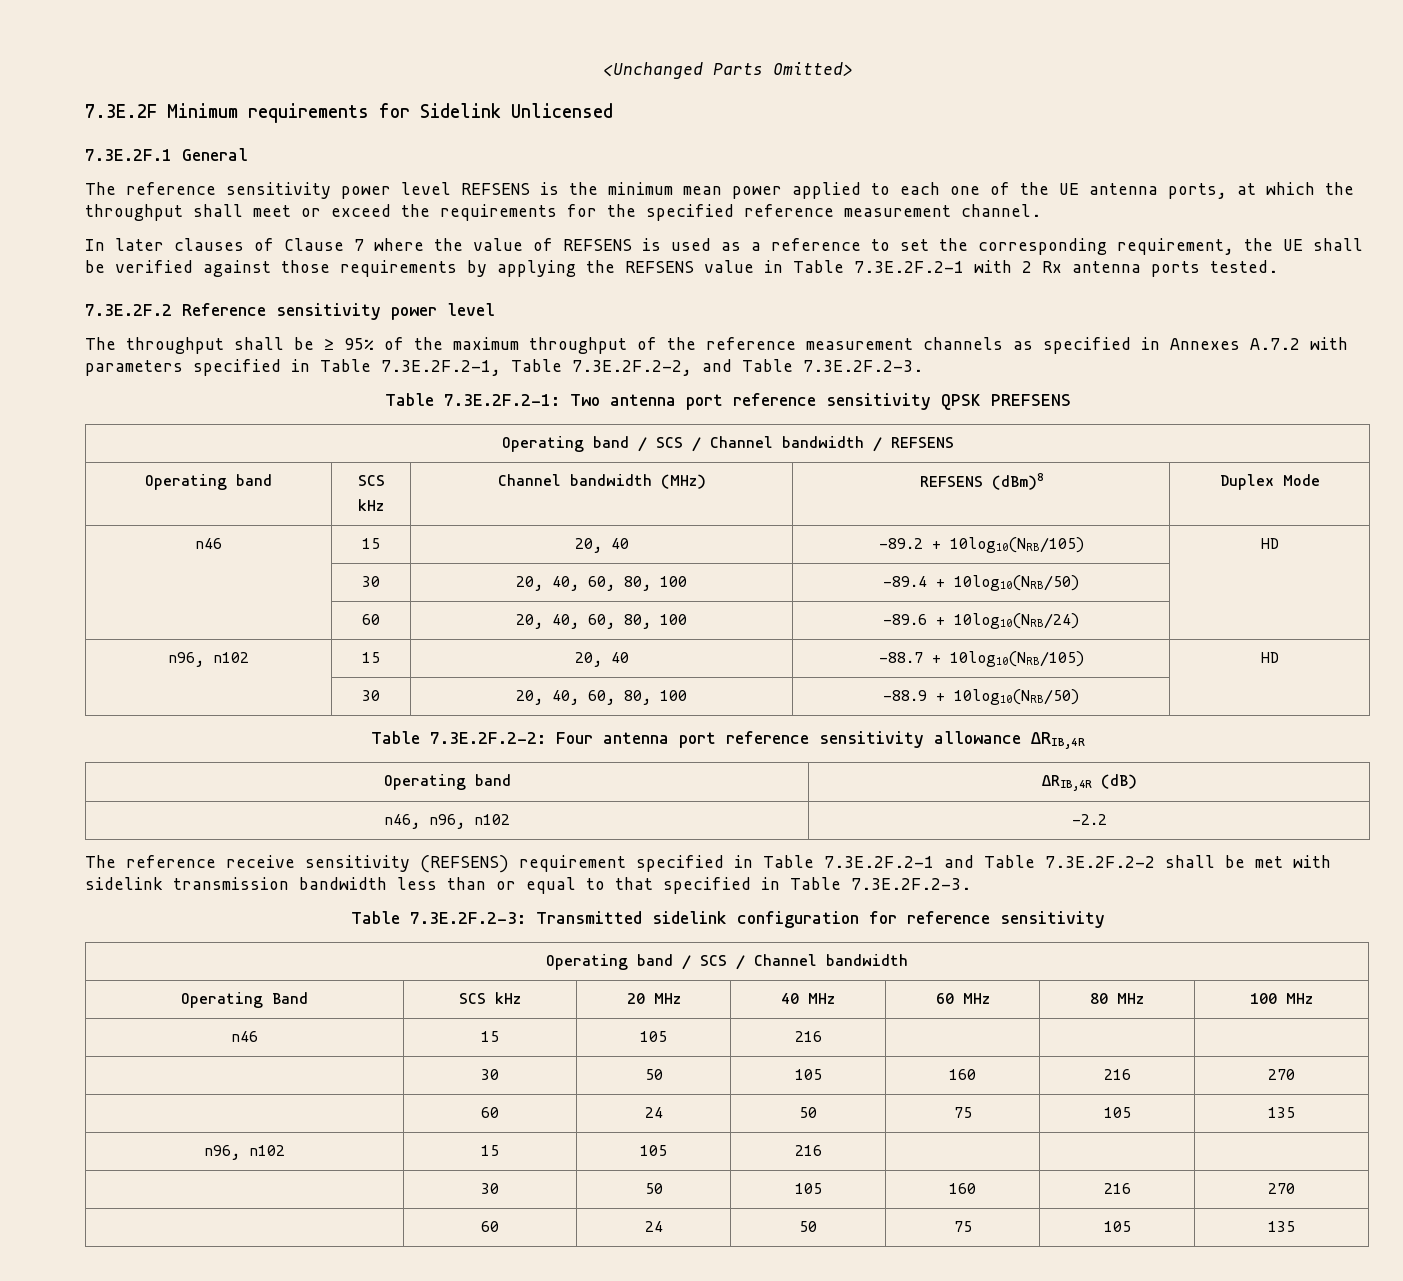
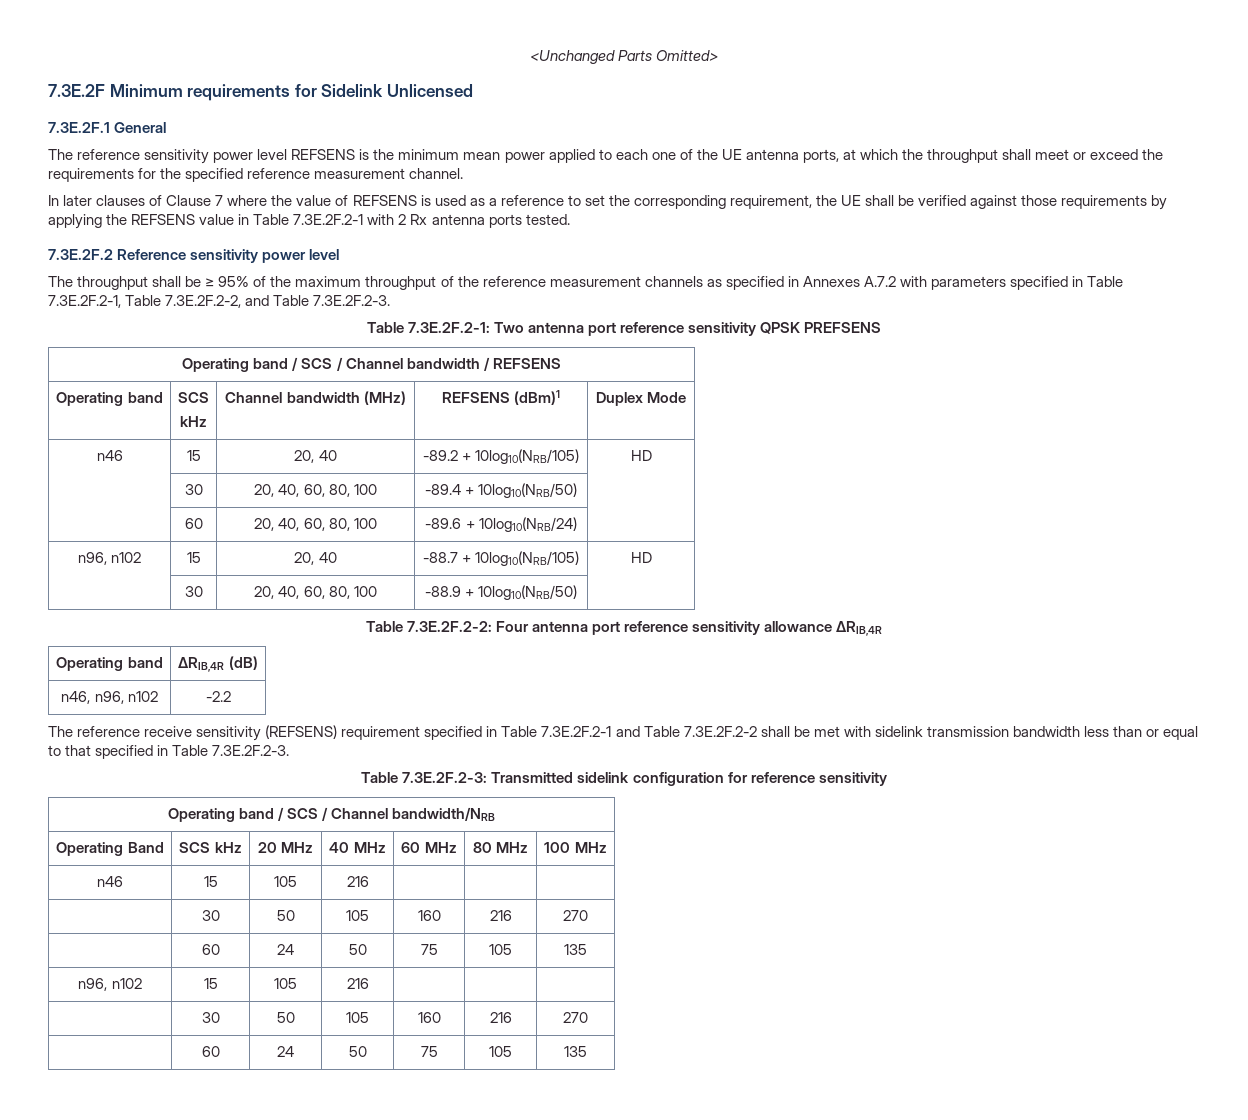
  Operating band | SCS
- kHz | Channel bandwidth (MHz) | REFSENS (dBm)8 | Duplex Mode
+ kHz | Channel bandwidth (MHz) | REFSENS (dBm)1 | Duplex Mode
  Table 7.3E.2F.2-3: Transmitted sidelink configuration for reference sensitivity
- Operating band / SCS / Channel bandwidth
+ Operating band / SCS / Channel bandwidth/NRB

